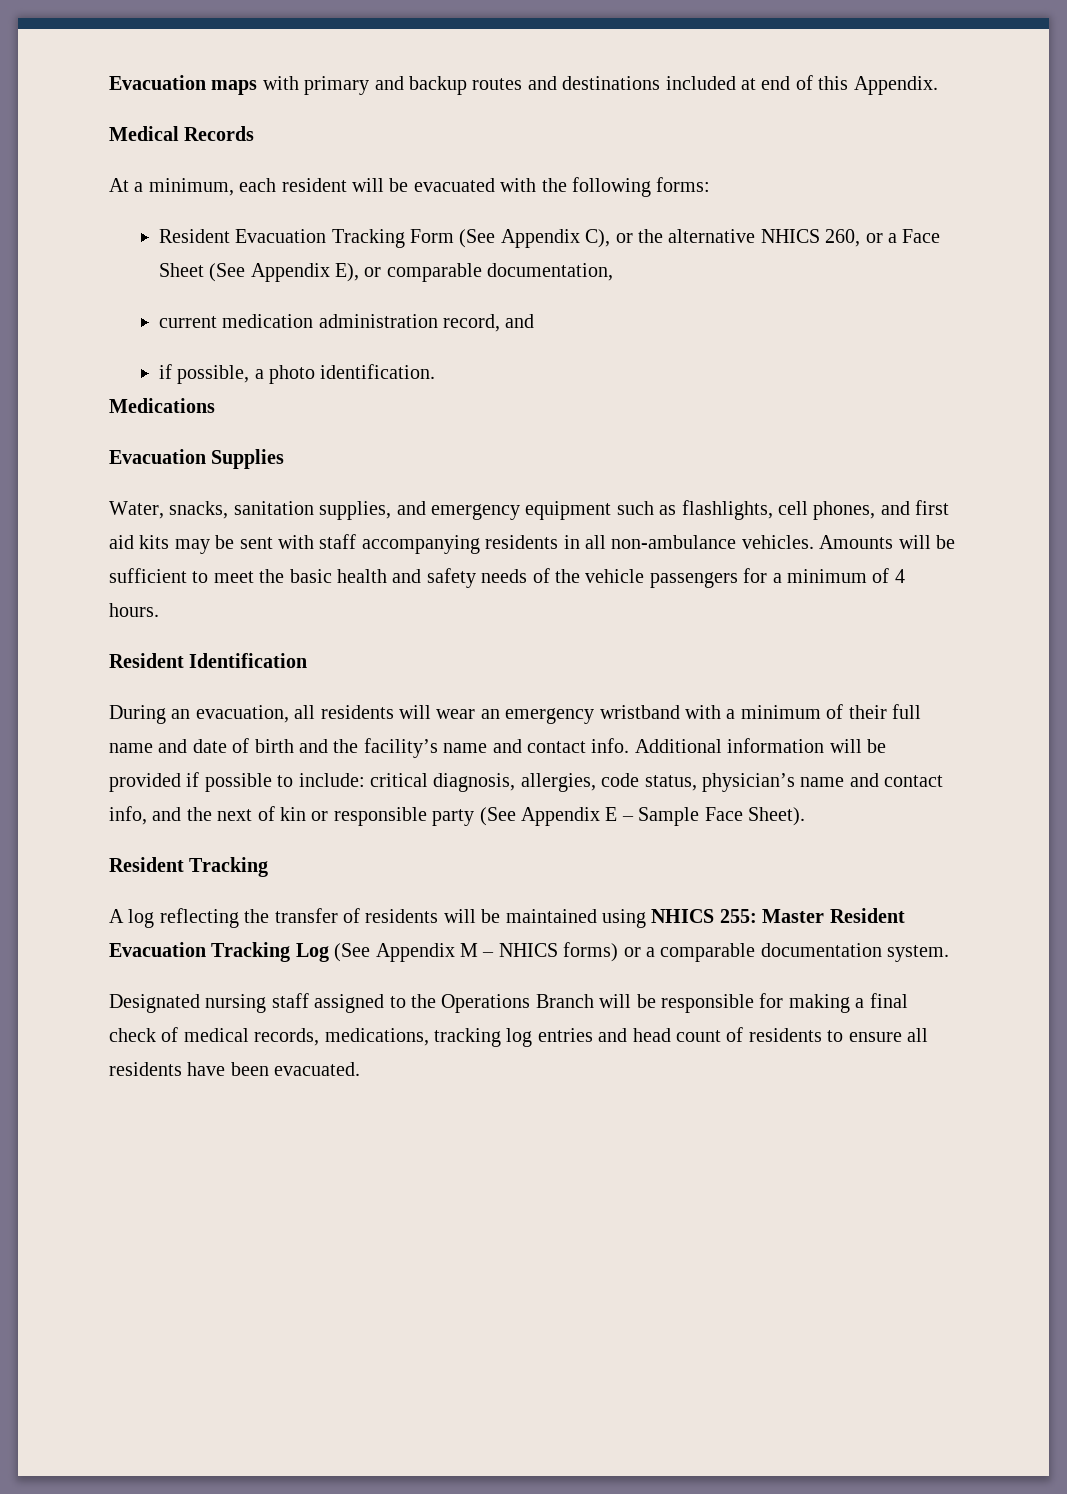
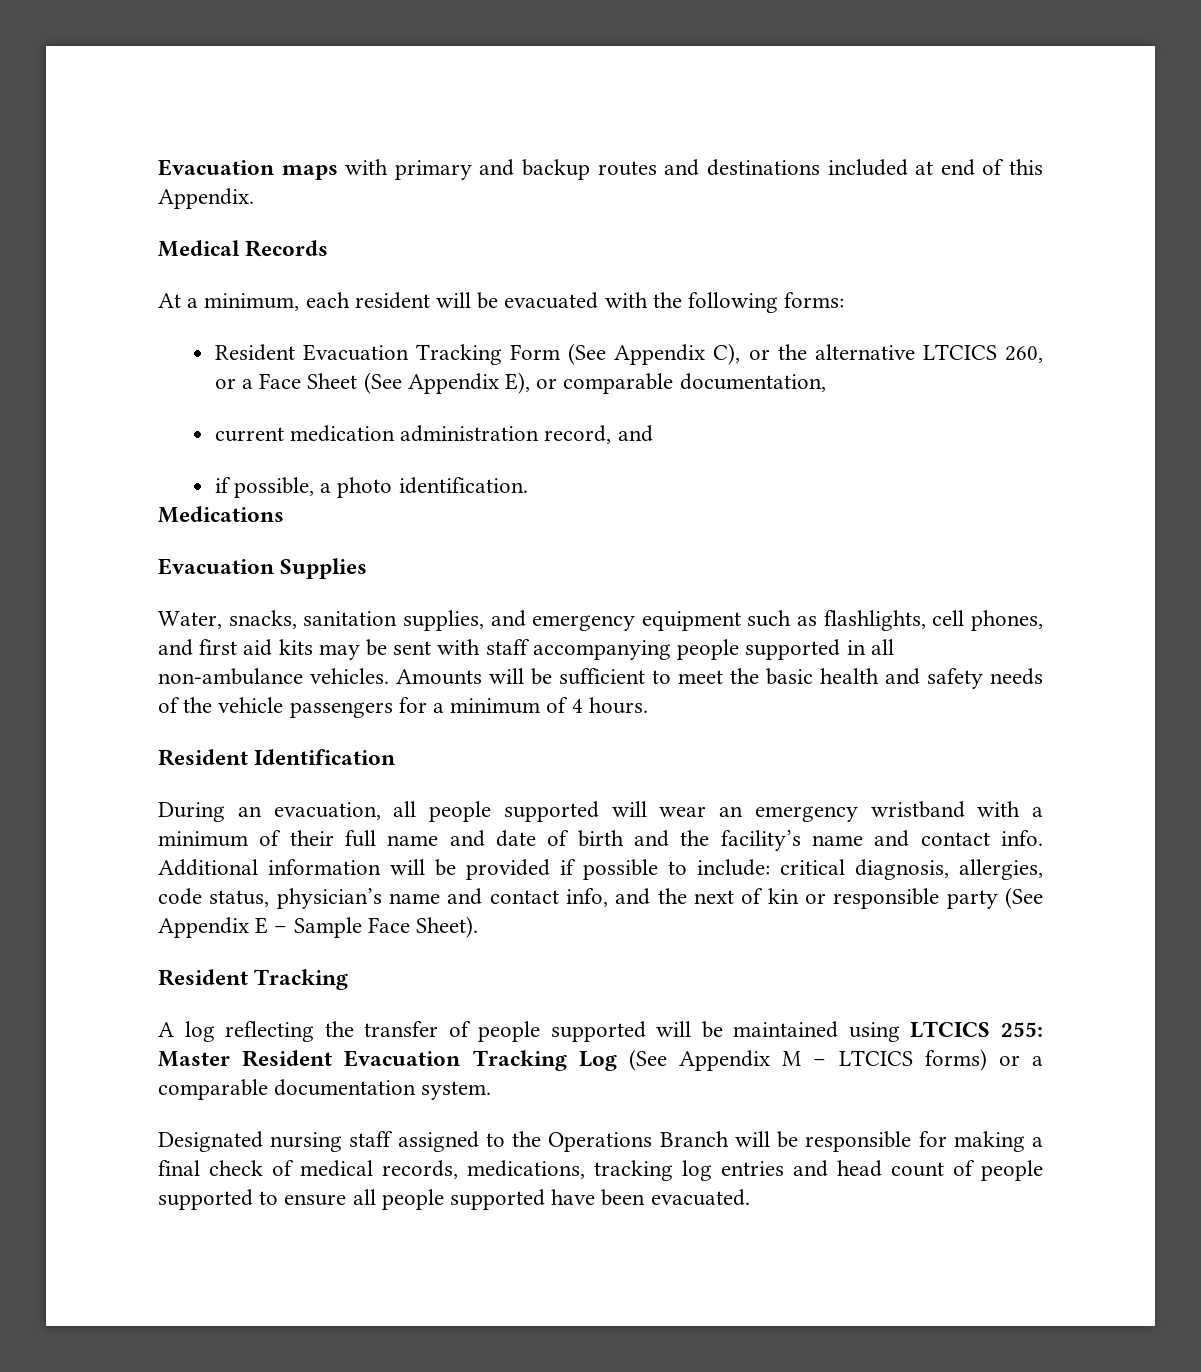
- Resident Evacuation Tracking Form (See Appendix C), or the alternative NHICS 260, or a Face Sheet (See Appendix E), or comparable documentation,
+ Resident Evacuation Tracking Form (See Appendix C), or the alternative LTCICS 260, or a Face Sheet (See Appendix E), or comparable documentation,
- Water, snacks, sanitation supplies, and emergency equipment such as flashlights, cell phones, and first aid kits may be sent with staff accompanying residents in all non-ambulance vehicles.
+ Water, snacks, sanitation supplies, and emergency equipment such as flashlights, cell phones, and first aid kits may be sent with staff accompanying people supported in all non-ambulance vehicles.
- During an evacuation, all residents will wear an emergency wristband with a minimum of their full name and date of birth and the facility’s name and contact info.
+ During an evacuation, all people supported will wear an emergency wristband with a minimum of their full name and date of birth and the facility’s name and contact info.
- A log reflecting the transfer of residents will be maintained using NHICS 255: Master Resident Evacuation Tracking Log (See Appendix M – NHICS forms) or a comparable documentation system.
+ A log reflecting the transfer of people supported will be maintained using LTCICS 255: Master Resident Evacuation Tracking Log (See Appendix M – LTCICS forms) or a comparable documentation system.
- Designated nursing staff assigned to the Operations Branch will be responsible for making a final check of medical records, medications, tracking log entries and head count of residents to ensure all residents have been evacuated.
+ Designated nursing staff assigned to the Operations Branch will be responsible for making a final check of medical records, medications, tracking log entries and head count of people supported to ensure all people supported have been evacuated.

